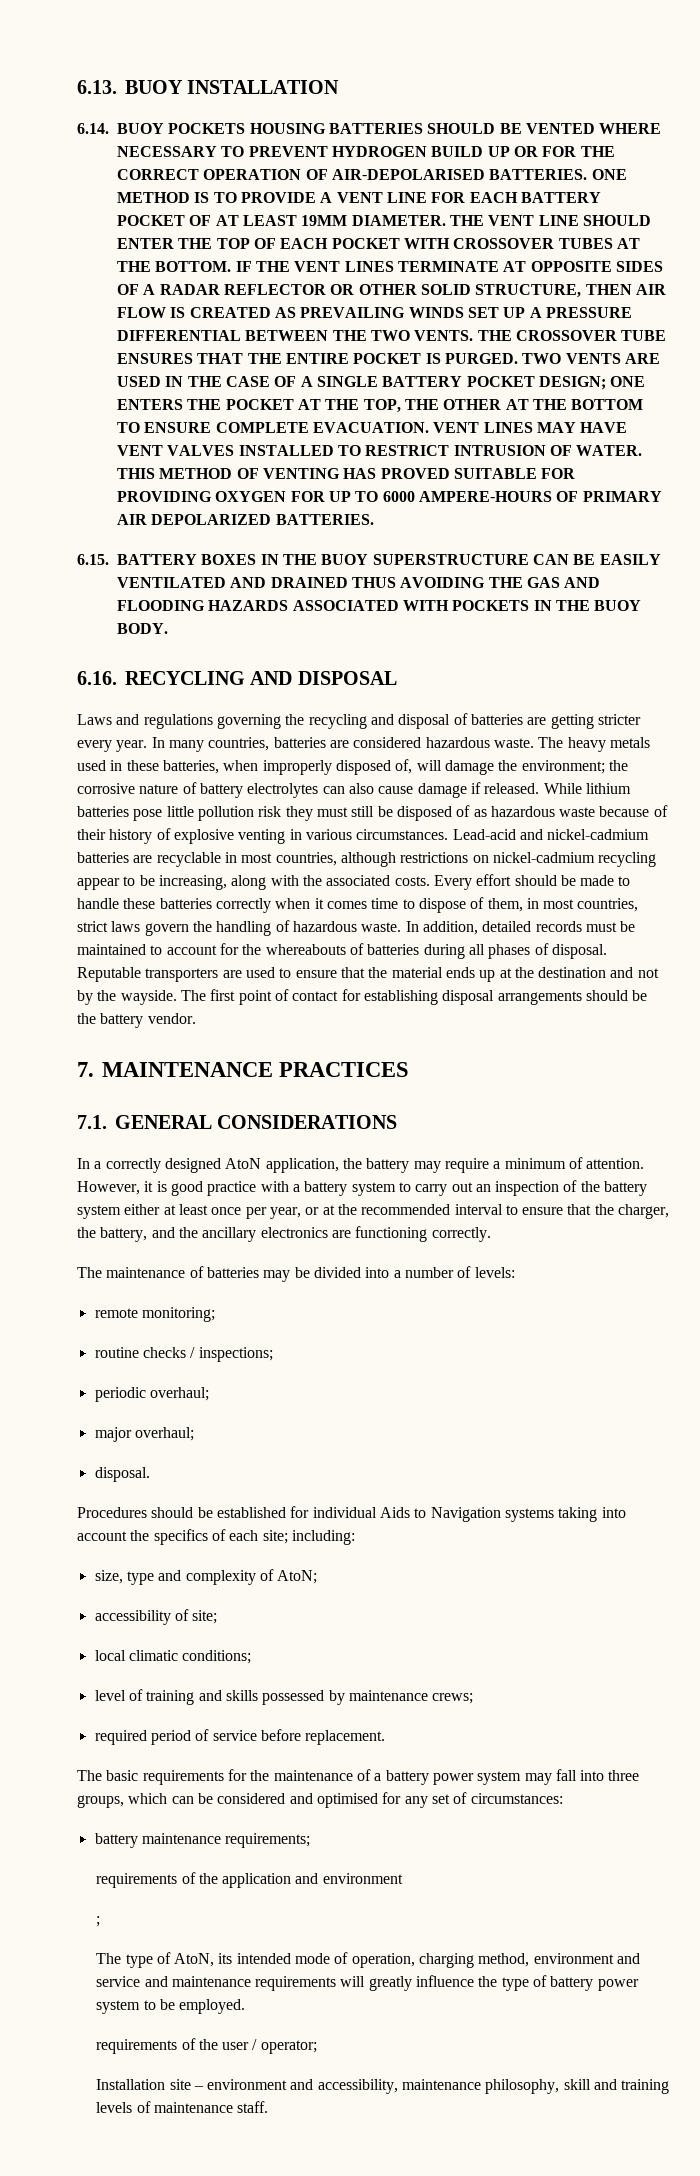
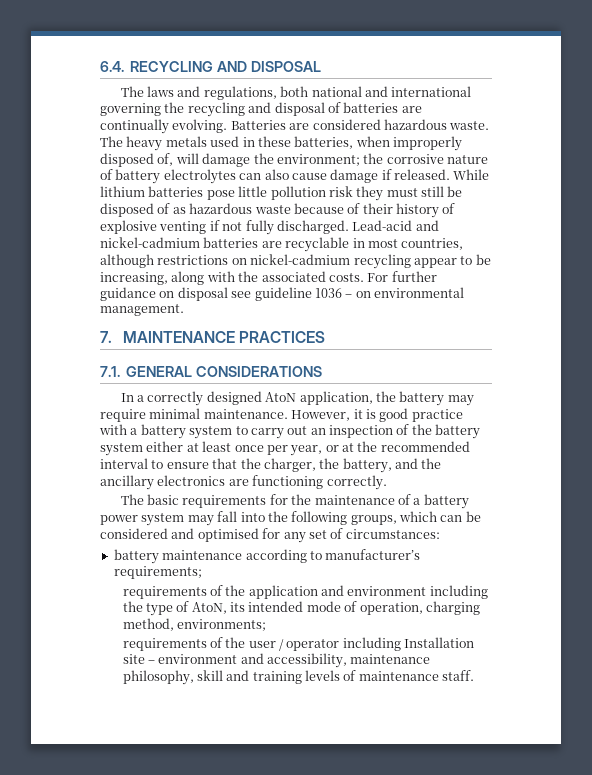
- 6.13. BUOY INSTALLATION
- 6.14. BUOY POCKETS HOUSING BATTERIES SHOULD BE VENTED WHERE NECESSARY TO PREVENT HYDROGEN BUILD UP OR FOR THE CORRECT OPERATION OF AIR-DEPOLARISED BATTERIES. ONE METHOD IS TO PROVIDE A VENT LINE FOR EACH BATTERY POCKET OF AT LEAST 19MM DIAMETER. THE VENT LINE SHOULD ENTER THE TOP OF EACH POCKET WITH CROSSOVER TUBES AT THE BOTTOM. IF THE VENT LINES TERMINATE AT OPPOSITE SIDES OF A RADAR REFLECTOR OR OTHER SOLID STRUCTURE, THEN AIR FLOW IS CREATED AS PREVAILING WINDS SET UP A PRESSURE DIFFERENTIAL BETWEEN THE TWO VENTS. THE CROSSOVER TUBE ENSURES THAT THE ENTIRE POCKET IS PURGED. TWO VENTS ARE USED IN THE CASE OF A SINGLE BATTERY POCKET DESIGN; ONE ENTERS THE POCKET AT THE TOP, THE OTHER AT THE BOTTOM TO ENSURE COMPLETE EVACUATION. VENT LINES MAY HAVE VENT VALVES INSTALLED TO RESTRICT INTRUSION OF WATER. THIS METHOD OF VENTING HAS PROVED SUITABLE FOR PROVIDING OXYGEN FOR UP TO 6000 AMPERE-HOURS OF PRIMARY AIR DEPOLARIZED BATTERIES.
- 6.15. BATTERY BOXES IN THE BUOY SUPERSTRUCTURE CAN BE EASILY VENTILATED AND DRAINED THUS AVOIDING THE GAS AND FLOODING HAZARDS ASSOCIATED WITH POCKETS IN THE BUOY BODY.
- 6.16. RECYCLING AND DISPOSAL
- Laws and regulations governing the recycling and disposal of batteries are getting stricter every year. In many countries, batteries are considered hazardous waste.
+ 6.4. RECYCLING AND DISPOSAL
+ The laws and regulations, both national and international governing the recycling and disposal of batteries are continually evolving. Batteries are considered hazardous waste.
- While lithium batteries pose little pollution risk they must still be disposed of as hazardous waste because of their history of explosive venting in various circumstances.
+ While lithium batteries pose little pollution risk they must still be disposed of as hazardous waste because of their history of explosive venting if not fully discharged.
- Every effort should be made to handle these batteries correctly when it comes time to dispose of them, in most countries, strict laws govern the handling of hazardous waste. In addition, detailed records must be maintained to account for the whereabouts of batteries during all phases of disposal. Reputable transporters are used to ensure that the material ends up at the destination and not by the wayside. The first point of contact for establishing disposal arrangements should be the battery vendor.
+ For further guidance on disposal see guideline 1036 – on environmental management.
- In a correctly designed AtoN application, the battery may require a minimum of attention.
+ In a correctly designed AtoN application, the battery may require minimal maintenance.
- The maintenance of batteries may be divided into a number of levels:
- remote monitoring;
- routine checks / inspections;
- periodic overhaul;
- major overhaul;
- disposal.
- Procedures should be established for individual Aids to Navigation systems taking into account the specifics of each site; including:
- size, type and complexity of AtoN;
- accessibility of site;
- local climatic conditions;
- level of training and skills possessed by maintenance crews;
- required period of service before replacement.
- The basic requirements for the maintenance of a battery power system may fall into three groups, which can be considered and optimised for any set of circumstances:
+ The basic requirements for the maintenance of a battery power system may fall into the following groups, which can be considered and optimised for any set of circumstances:
- battery maintenance requirements;
+ battery maintenance according to manufacturer’s requirements;
- requirements of the application and environment
- ;
- The type of AtoN, its intended mode of operation, charging method, environment and service and maintenance requirements will greatly influence the type of battery power system to be employed.
+ requirements of the application and environment including the type of AtoN, its intended mode of operation, charging method, environments;
- requirements of the user / operator;
- Installation site – environment and accessibility, maintenance philosophy, skill and training levels of maintenance staff.
+ requirements of the user / operator including Installation site – environment and accessibility, maintenance philosophy, skill and training levels of maintenance staff.

